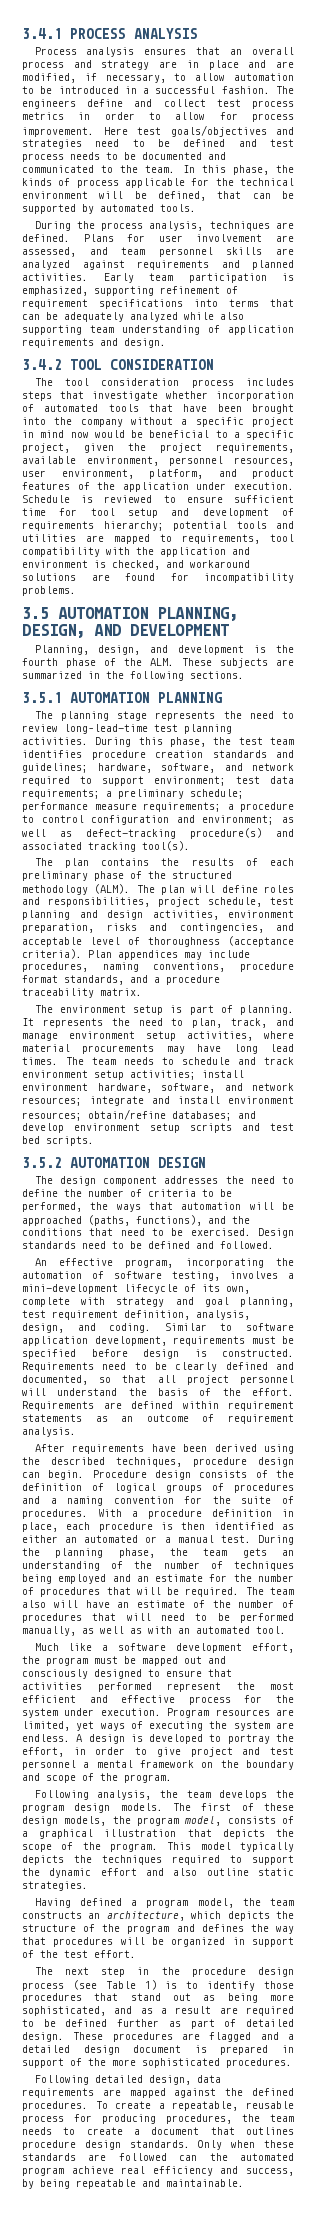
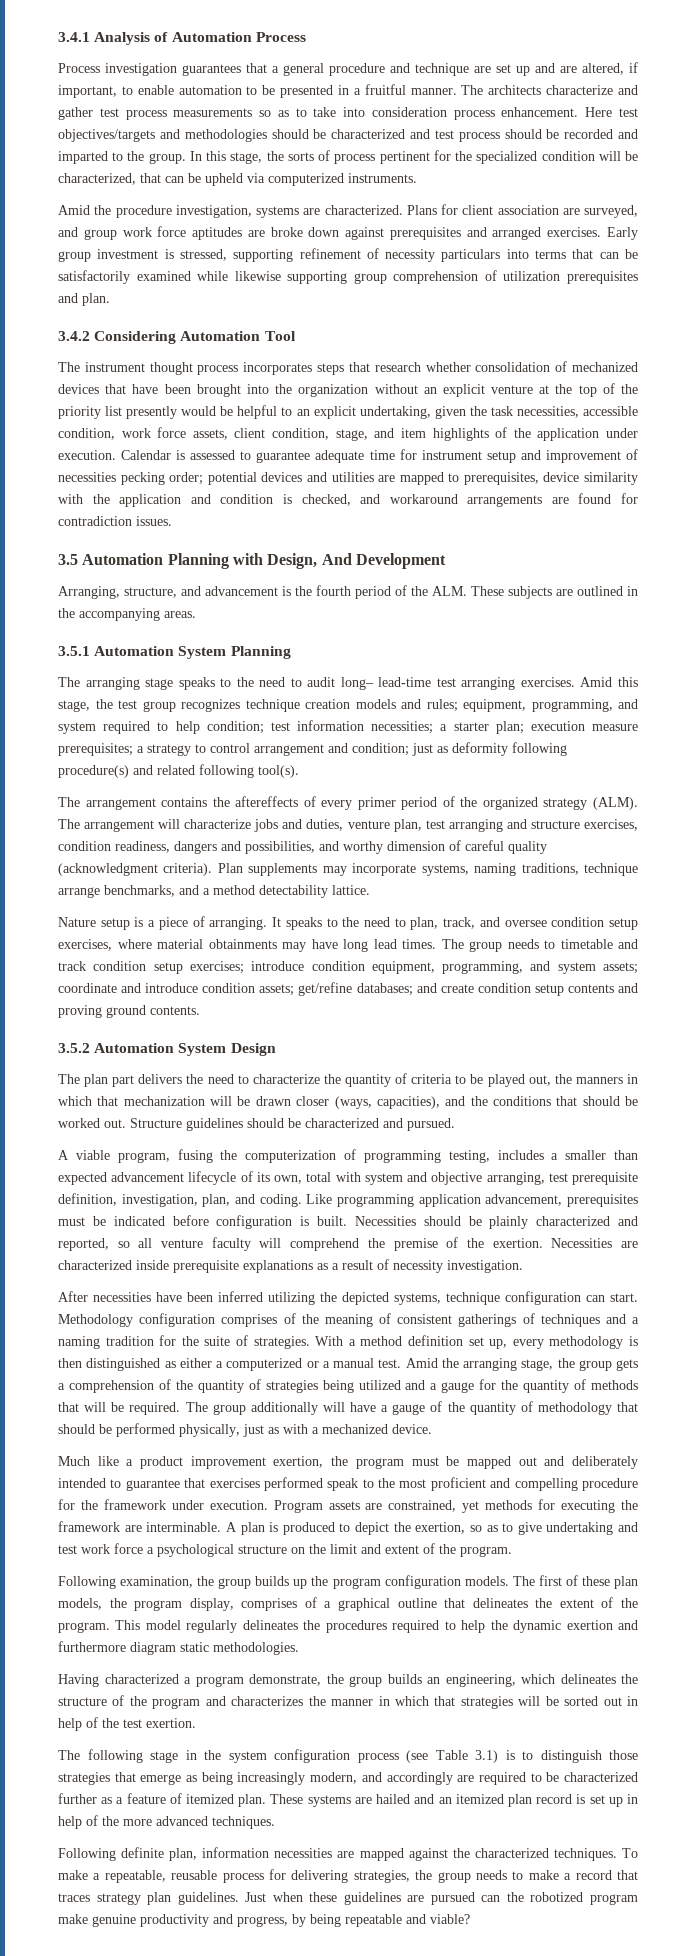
- 3.4.1 PROCESS ANALYSIS
- Process analysis ensures that an overall process and strategy are in place and are modified, if necessary, to allow automation to be introduced in a successful fashion. The engineers define and collect test process metrics in order to allow for process improvement. Here test goals/objectives and strategies need to be defined and test process needs to be documented and communicated to the team.
+ 3.4.1 Analysis of Automation Process
+ Process investigation guarantees that a general procedure and technique are set up and are altered, if important, to enable automation to be presented in a fruitful manner. The architects characterize and gather test process measurements so as to take into consideration process enhancement. Here test objectives/targets and methodologies should be characterized and test process should be recorded and imparted to the group.
- In this phase, the kinds of process applicable for the technical environment will be defined, that can be supported by automated tools.
- During the process analysis, techniques are defined. Plans for user involvement are assessed, and team personnel skills are analyzed against requirements and planned activities. Early team participation is emphasized, supporting refinement of requirement specifications into terms that can be adequately analyzed while also supporting team understanding of application requirements and design.
- 3.4.2 TOOL CONSIDERATION
- The tool consideration process includes steps that investigate whether incorporation of automated tools that have been brought into the company without a specific project in mind now would be beneficial to a specific project, given the project requirements, available environment, personnel resources, user environment, platform, and product features of the application under execution.
+ In this stage, the sorts of process pertinent for the specialized condition will be characterized, that can be upheld via computerized instruments.
+ Amid the procedure investigation, systems are characterized. Plans for client association are surveyed, and group work force aptitudes are broke down against prerequisites and arranged exercises. Early group investment is stressed, supporting refinement of necessity particulars into terms that can be satisfactorily examined while likewise supporting group comprehension of utilization prerequisites and plan.
+ 3.4.2 Considering Automation Tool
+ The instrument thought process incorporates steps that research whether consolidation of mechanized devices that have been brought into the organization without an explicit venture at the top of the priority list presently would be helpful to an explicit undertaking, given the task necessities, accessible condition, work force assets, client condition, stage, and item highlights of the application under execution.
- Schedule is reviewed to ensure sufficient time for tool setup and development of requirements hierarchy; potential tools and utilities are mapped to requirements, tool compatibility with the application and environment is checked, and workaround solutions are found for incompatibility problems.
+ Calendar is assessed to guarantee adequate time for instrument setup and improvement of necessities pecking order; potential devices and utilities are mapped to prerequisites, device similarity with the application and condition is checked, and workaround arrangements are found for contradiction issues.
- 3.5 AUTOMATION PLANNING, DESIGN, AND DEVELOPMENT
- Planning, design, and development is the fourth phase of the ALM. These subjects are summarized in the following sections.
+ 3.5 Automation Planning with Design, And Development
+ Arranging, structure, and advancement is the fourth period of the ALM. These subjects are outlined in the accompanying areas.
- 3.5.1 AUTOMATION PLANNING
- The planning stage represents the need to review long–lead-time test planning activities. During this phase, the test team identifies procedure creation standards and guidelines; hardware, software, and network required to support environment; test data requirements; a preliminary schedule; performance measure requirements; a procedure to control configuration and environment; as well as defect-tracking procedure(s) and associated tracking tool(s).
+ 3.5.1 Automation System Planning
+ The arranging stage speaks to the need to audit long– lead-time test arranging exercises. Amid this stage, the test group recognizes technique creation models and rules; equipment, programming, and system required to help condition; test information necessities; a starter plan; execution measure prerequisites; a strategy to control arrangement and condition; just as deformity following procedure(s) and related following tool(s).
- The plan contains the results of each preliminary phase of the structured methodology (ALM). The plan will define roles and responsibilities, project schedule, test planning and design activities, environment preparation, risks and contingencies, and acceptable level of thoroughness (acceptance criteria). Plan appendices may include procedures, naming conventions, procedure format standards, and a procedure traceability matrix.
- The environment setup is part of planning. It represents the need to plan, track, and manage environment setup activities, where material procurements may have long lead times.
+ The arrangement contains the aftereffects of every primer period of the organized strategy (ALM). The arrangement will characterize jobs and duties, venture plan, test arranging and structure exercises, condition readiness, dangers and possibilities, and worthy dimension of careful quality (acknowledgment criteria). Plan supplements may incorporate systems, naming traditions, technique arrange benchmarks, and a method detectability lattice.
+ Nature setup is a piece of arranging. It speaks to the need to plan, track, and oversee condition setup exercises, where material obtainments may have long lead times.
- The team needs to schedule and track environment setup activities; install environment hardware, software, and network resources; integrate and install environment resources; obtain/refine databases; and develop environment setup scripts and test bed scripts.
- 3.5.2 AUTOMATION DESIGN
- The design component addresses the need to define the number of criteria to be performed, the ways that automation will be approached (paths, functions), and the conditions that need to be exercised. Design standards need to be defined and followed.
- An effective program, incorporating the automation of software testing, involves a mini-development lifecycle of its own, complete with strategy and goal planning, test requirement definition, analysis, design, and coding. Similar to software application development, requirements must be specified before design is constructed. Requirements need to be clearly defined and documented, so that all project personnel will understand the basis of the effort. Requirements are defined within requirement statements as an outcome of requirement analysis.
+ The group needs to timetable and track condition setup exercises; introduce condition equipment, programming, and system assets; coordinate and introduce condition assets; get/refine databases; and create condition setup contents and proving ground contents.
+ 3.5.2 Automation System Design
+ The plan part delivers the need to characterize the quantity of criteria to be played out, the manners in which that mechanization will be drawn closer (ways, capacities), and the conditions that should be worked out. Structure guidelines should be characterized and pursued.
+ A viable program, fusing the computerization of programming testing, includes a smaller than expected advancement lifecycle of its own, total with system and objective arranging, test prerequisite definition, investigation, plan, and coding. Like programming application advancement, prerequisites must be indicated before configuration is built. Necessities should be plainly characterized and reported, so all venture faculty will comprehend the premise of the exertion. Necessities are characterized inside prerequisite explanations as a result of necessity investigation.
- After requirements have been derived using the described techniques, procedure design can begin. Procedure design consists of the definition of logical groups of procedures and a naming convention for the suite of procedures.
+ After necessities have been inferred utilizing the depicted systems, technique configuration can start. Methodology configuration comprises of the meaning of consistent gatherings of techniques and a naming tradition for the suite of strategies.
- With a procedure definition in place, each procedure is then identified as either an automated or a manual test.
+ With a method definition set up, every methodology is then distinguished as either a computerized or a manual test.
- During the planning phase, the team gets an understanding of the number of techniques being employed and an estimate for the number of procedures that will be required.
+ Amid the arranging stage, the group gets a comprehension of the quantity of strategies being utilized and a gauge for the quantity of methods that will be required.
- The team also will have an estimate of the number of procedures that will need to be performed manually, as well as with an automated tool.
+ The group additionally will have a gauge of the quantity of methodology that should be performed physically, just as with a mechanized device.
- Much like a software development effort, the program must be mapped out and consciously designed to ensure that activities performed represent the most efficient and effective process for the system under execution.
+ Much like a product improvement exertion, the program must be mapped out and deliberately intended to guarantee that exercises performed speak to the most proficient and compelling procedure for the framework under execution.
- Program resources are limited, yet ways of executing the system are endless. A design is developed to portray the effort, in order to give project and test personnel a mental framework on the boundary and scope of the program.
+ Program assets are constrained, yet methods for executing the framework are interminable. A plan is produced to depict the exertion, so as to give undertaking and test work force a psychological structure on the limit and extent of the program.
- Following analysis, the team develops the program design models.
+ Following examination, the group builds up the program configuration models.
- The first of these design models, the program model, consists of a graphical illustration that depicts the scope of the program.
+ The first of these plan models, the program display, comprises of a graphical outline that delineates the extent of the program.
- This model typically depicts the techniques required to support the dynamic effort and also outline static strategies.
+ This model regularly delineates the procedures required to help the dynamic exertion and furthermore diagram static methodologies.
- Having defined a program model, the team constructs an architecture, which depicts the structure of the program and defines the way that procedures will be organized in support of the test effort.
- The next step in the procedure design process (see Table 1) is to identify those procedures that stand out as being more sophisticated, and as a result are required to be defined further as part of detailed design. These procedures are flagged and a detailed design document is prepared in support of the more sophisticated procedures.
- Following detailed design, data requirements are mapped against the defined procedures. To create a repeatable, reusable process for producing procedures, the team needs to create a document that outlines procedure design standards. Only when these standards are followed can the automated program achieve real efficiency and success, by being repeatable and maintainable.
+ Having characterized a program demonstrate, the group builds an engineering, which delineates the structure of the program and characterizes the manner in which that strategies will be sorted out in help of the test exertion.
+ The following stage in the system configuration process (see Table 3.1) is to distinguish those strategies that emerge as being increasingly modern, and accordingly are required to be characterized further as a feature of itemized plan. These systems are hailed and an itemized plan record is set up in help of the more advanced techniques.
+ Following definite plan, information necessities are mapped against the characterized techniques. To make a repeatable, reusable process for delivering strategies, the group needs to make a record that traces strategy plan guidelines. Just when these guidelines are pursued can the robotized program make genuine productivity and progress, by being repeatable and viable?

